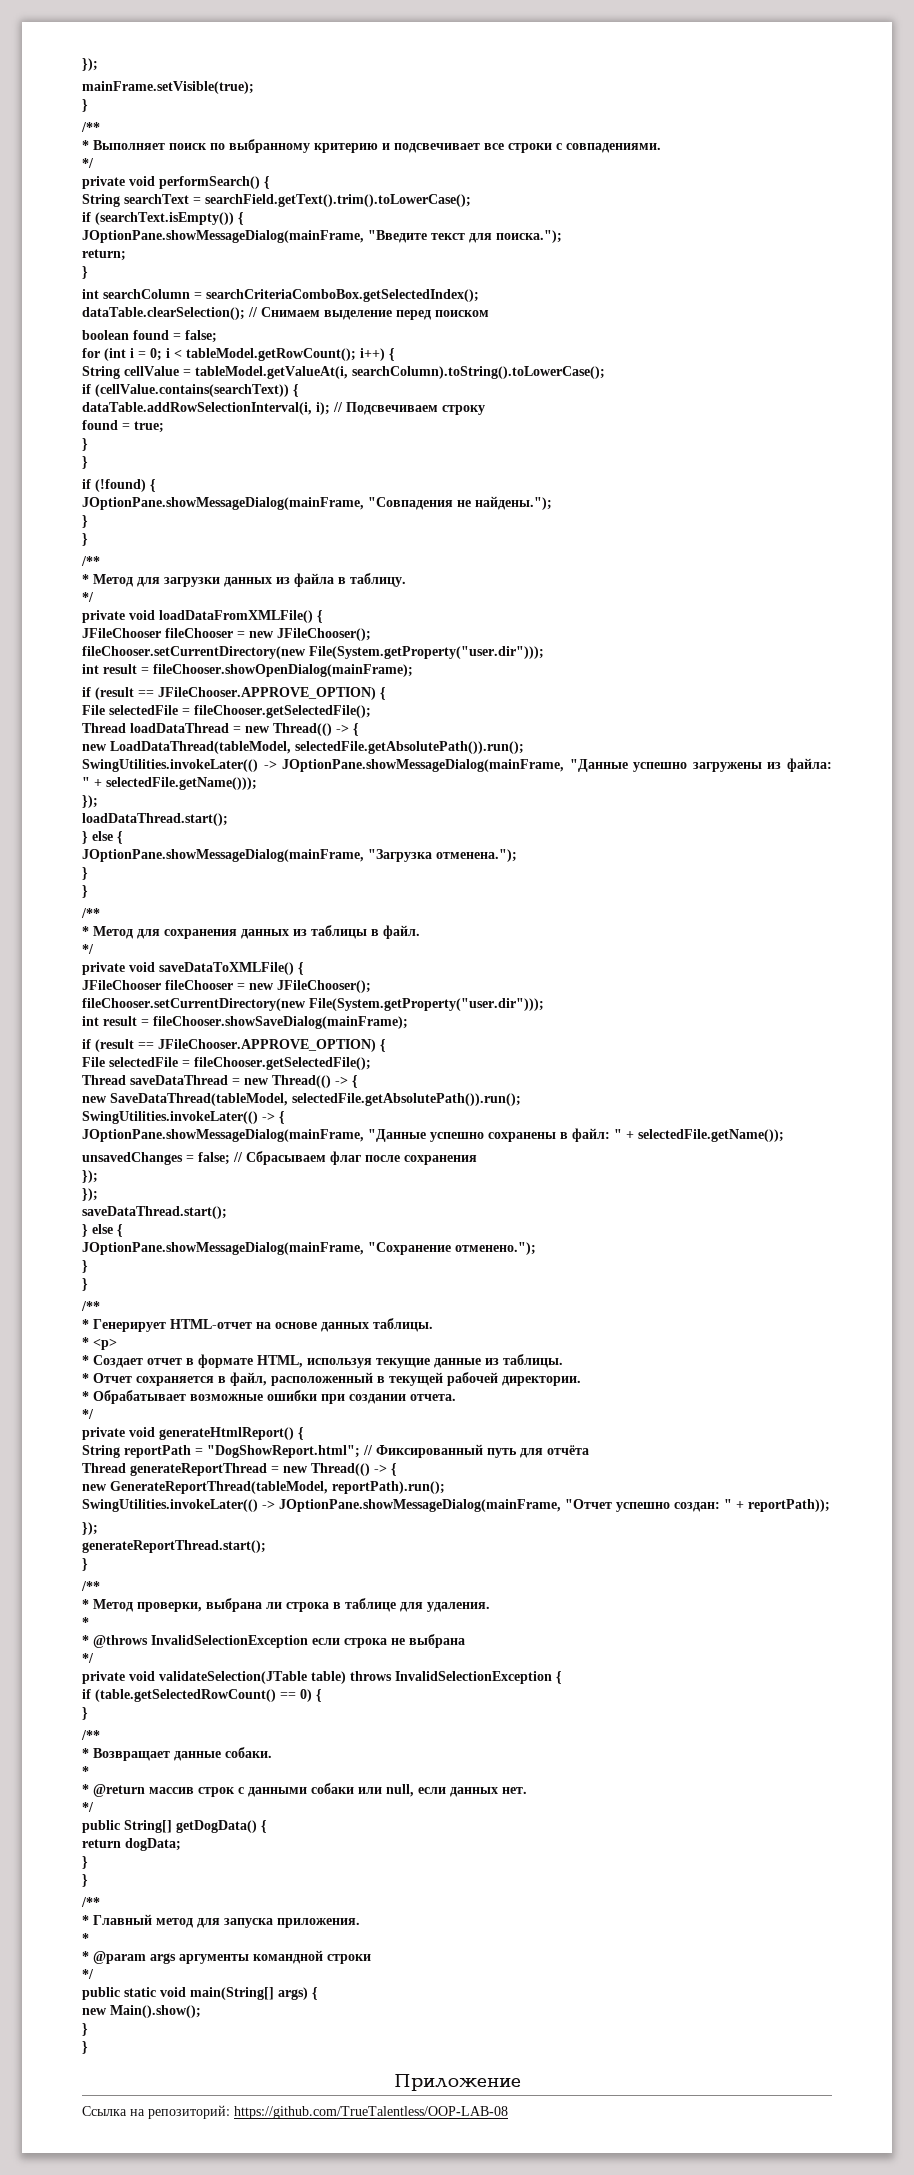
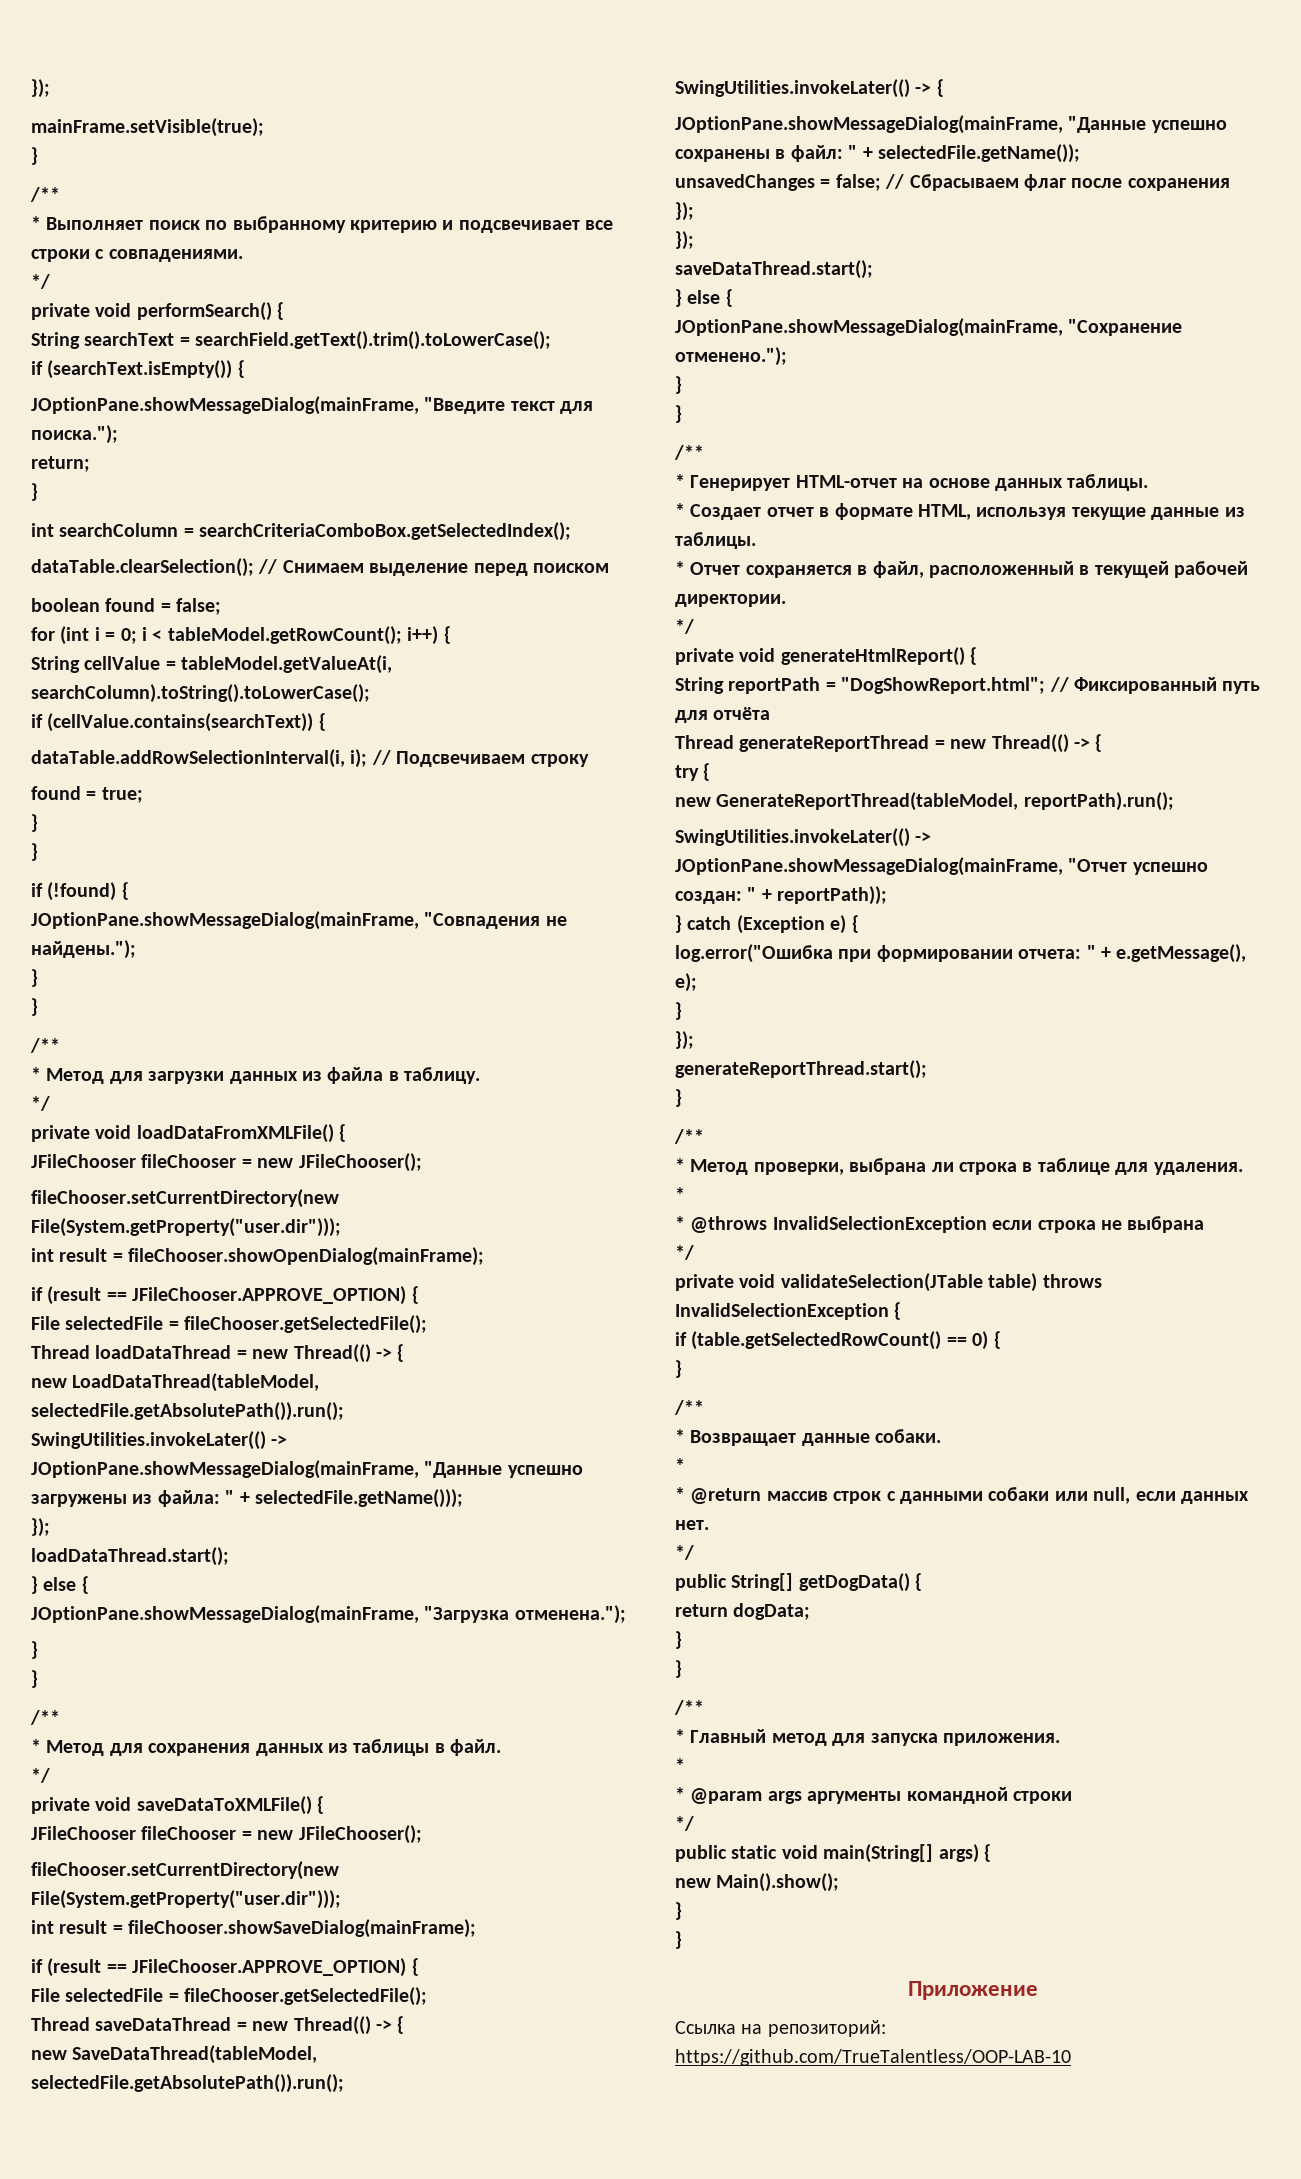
- * <p>
- * Обрабатывает возможные ошибки при создании отчета.
+ try {
+ } catch (Exception e) {
+ log.error("Ошибка при формировании отчета: " + e.getMessage(), e);
+ }
- Ссылка на репозиторий: https://github.com/TrueTalentless/OOP-LAB-08
+ Ссылка на репозиторий: https://github.com/TrueTalentless/OOP-LAB-10

